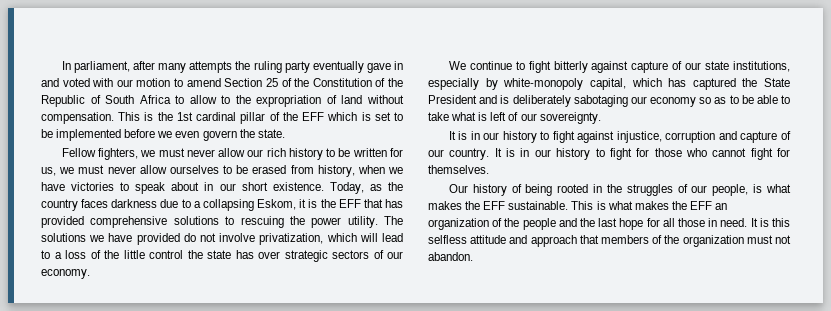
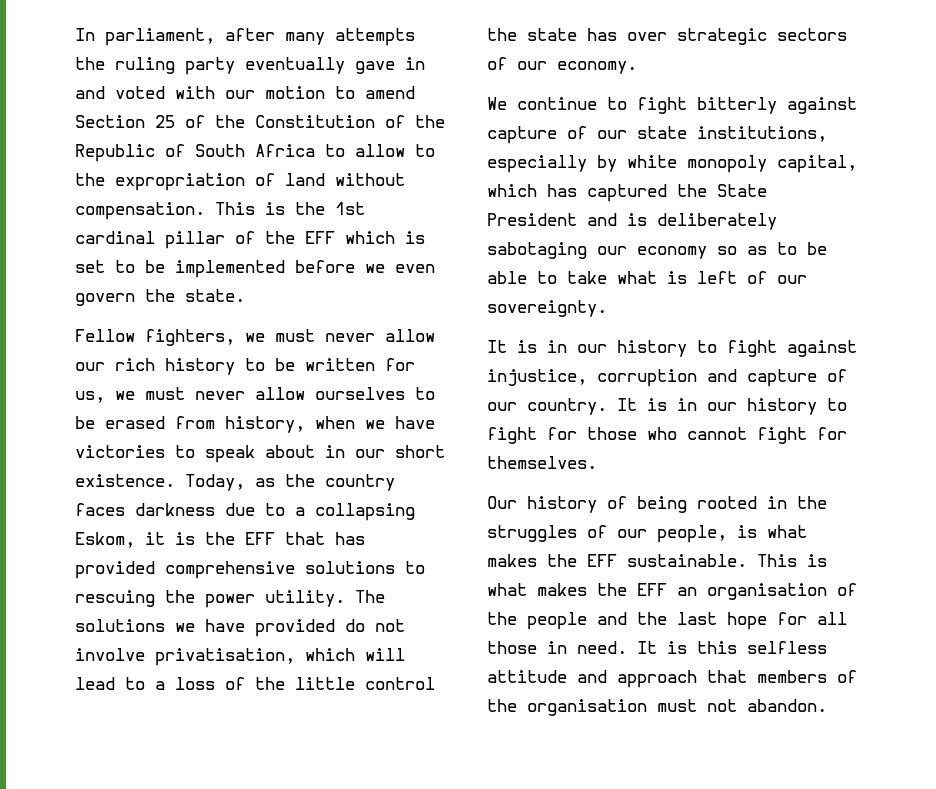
- The solutions we have provided do not involve privatization, which will lead to a loss of the little control the state has over strategic sectors of our economy.
+ The solutions we have provided do not involve privatisation, which will lead to a loss of the little control the state has over strategic sectors of our economy.
- We continue to fight bitterly against capture of our state institutions, especially by white-monopoly capital, which has captured the State President and is deliberately sabotaging our economy so as to be able to take what is left of our sovereignty.
+ We continue to fight bitterly against capture of our state institutions, especially by white monopoly capital, which has captured the State President and is deliberately sabotaging our economy so as to be able to take what is left of our sovereignty.
- This is what makes the EFF an organization of the people and the last hope for all those in need.
+ This is what makes the EFF an organisation of the people and the last hope for all those in need.
- It is this selfless attitude and approach that members of the organization must not abandon.
+ It is this selfless attitude and approach that members of the organisation must not abandon.

